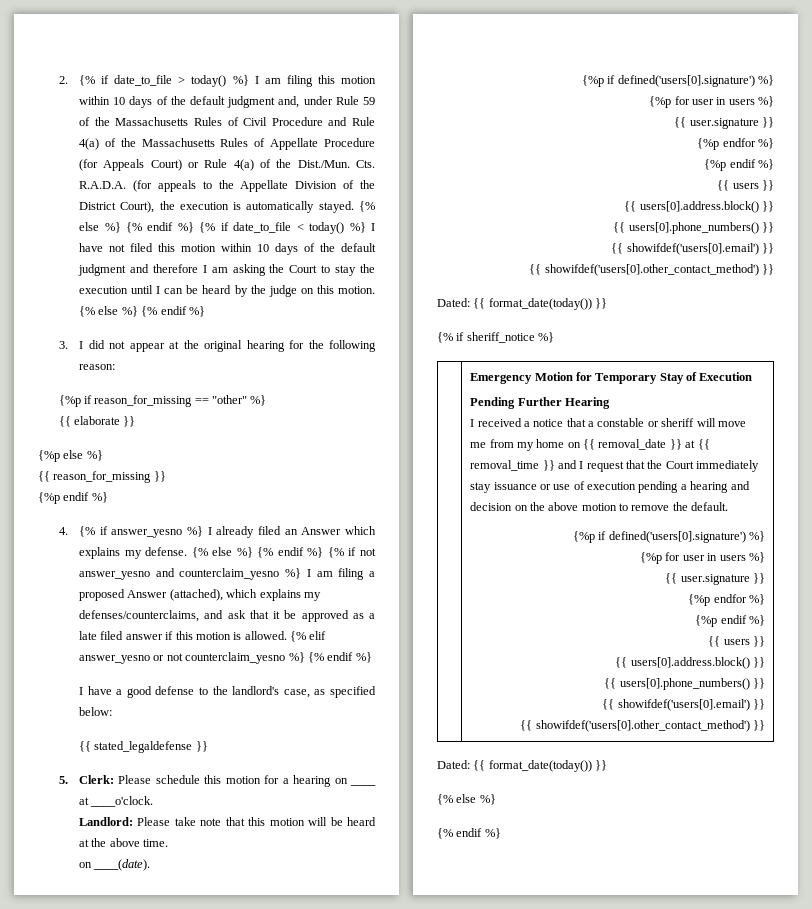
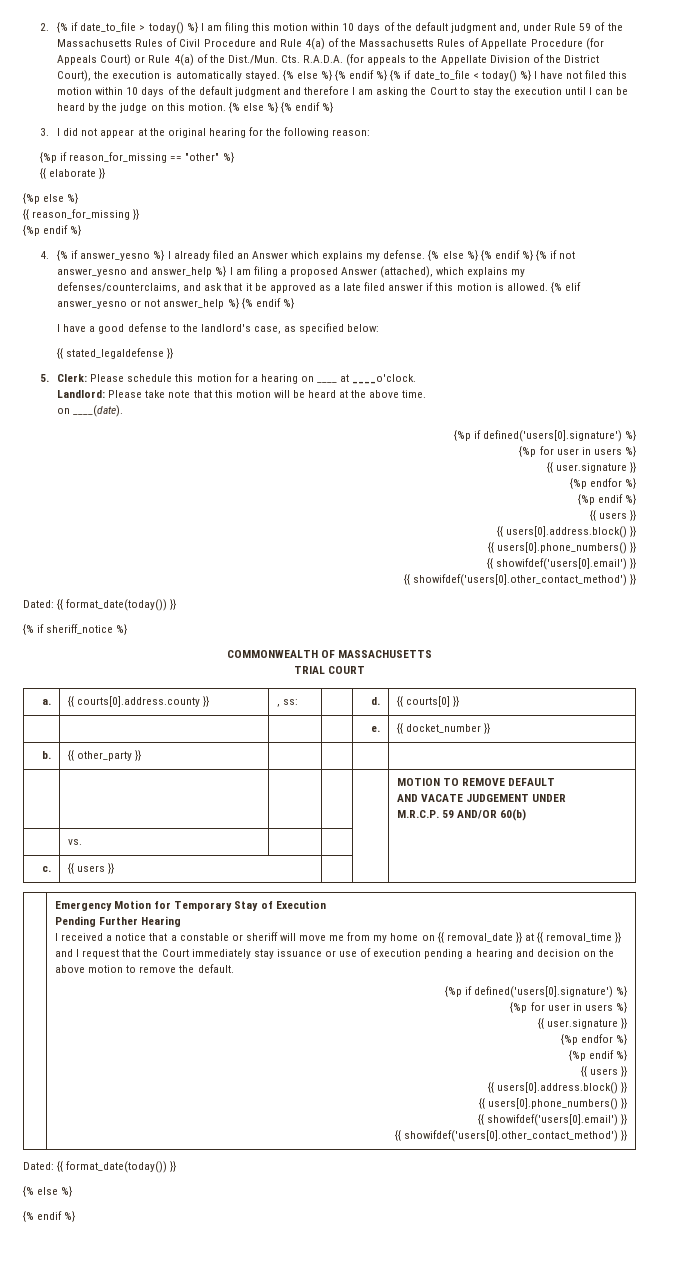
- {% else %} {% endif %} {% if not answer_yesno and counterclaim_yesno %} I am filing a proposed Answer (attached), which explains my defenses/counterclaims, and ask that it be approved as a late filed answer if this motion is allowed.
+ {% else %} {% endif %} {% if not answer_yesno and answer_help %} I am filing a proposed Answer (attached), which explains my defenses/counterclaims, and ask that it be approved as a late filed answer if this motion is allowed.
- {% elif answer_yesno or not counterclaim_yesno %} {% endif %}
+ {% elif answer_yesno or not answer_help %} {% endif %}
+ COMMONWEALTH OF MASSACHUSETTS
+ TRIAL COURT
+ a. | {{ courts[0].address.county }} | , ss: | | d. | {{ courts[0] }}
+ | | | | e. | {{ docket_number }}
+ b. | {{ other_party }} | | | |
+ | | | | | MOTION TO REMOVE DEFAULT
+ AND VACATE JUDGEMENT UNDER
+ M.R.C.P. 59 AND/OR 60(b)
+ | vs. | | | |
+ c. | {{ users }} | | |

